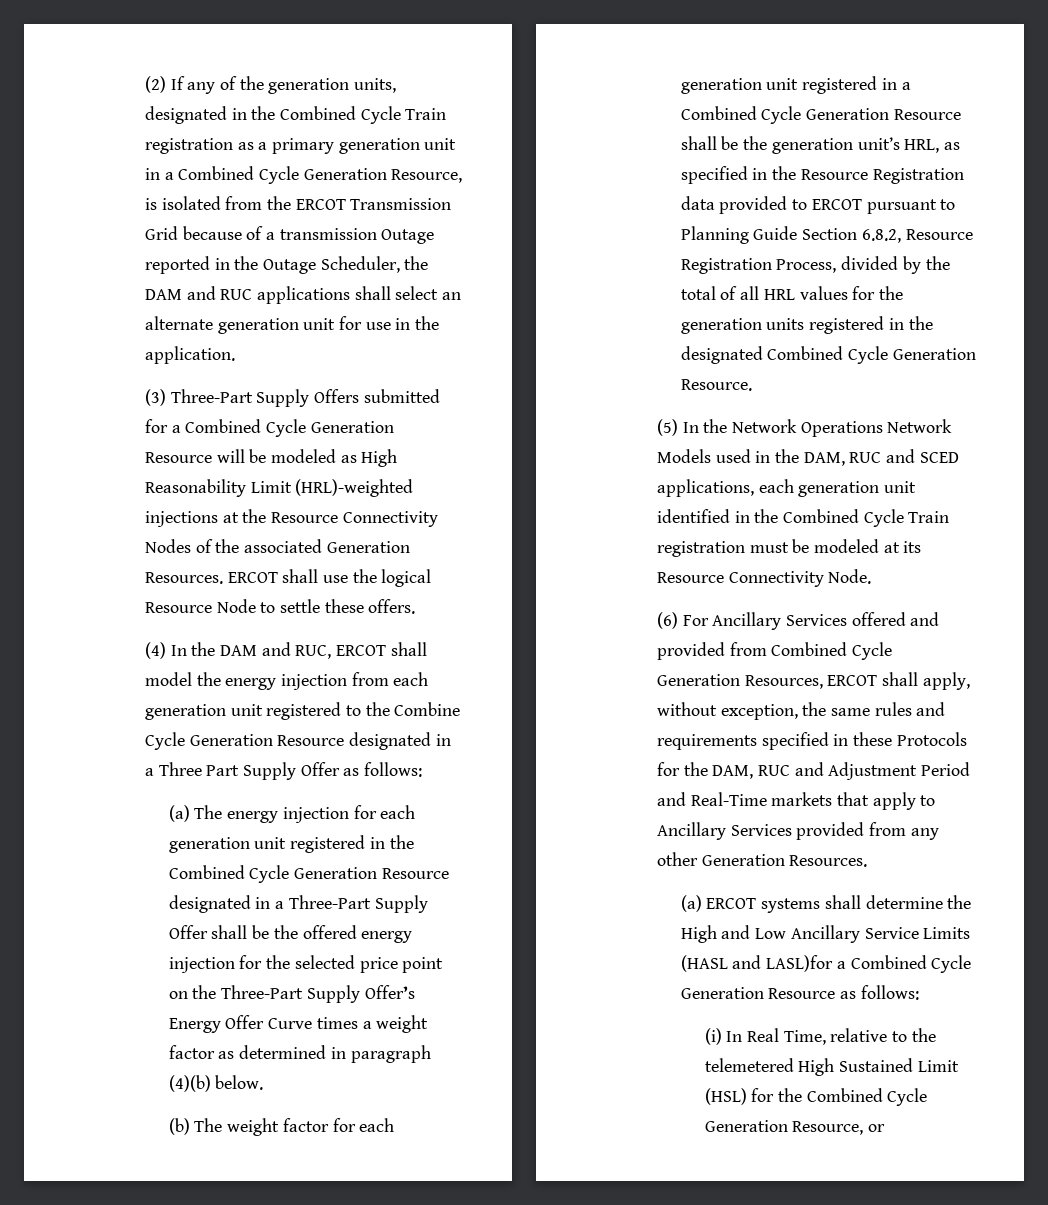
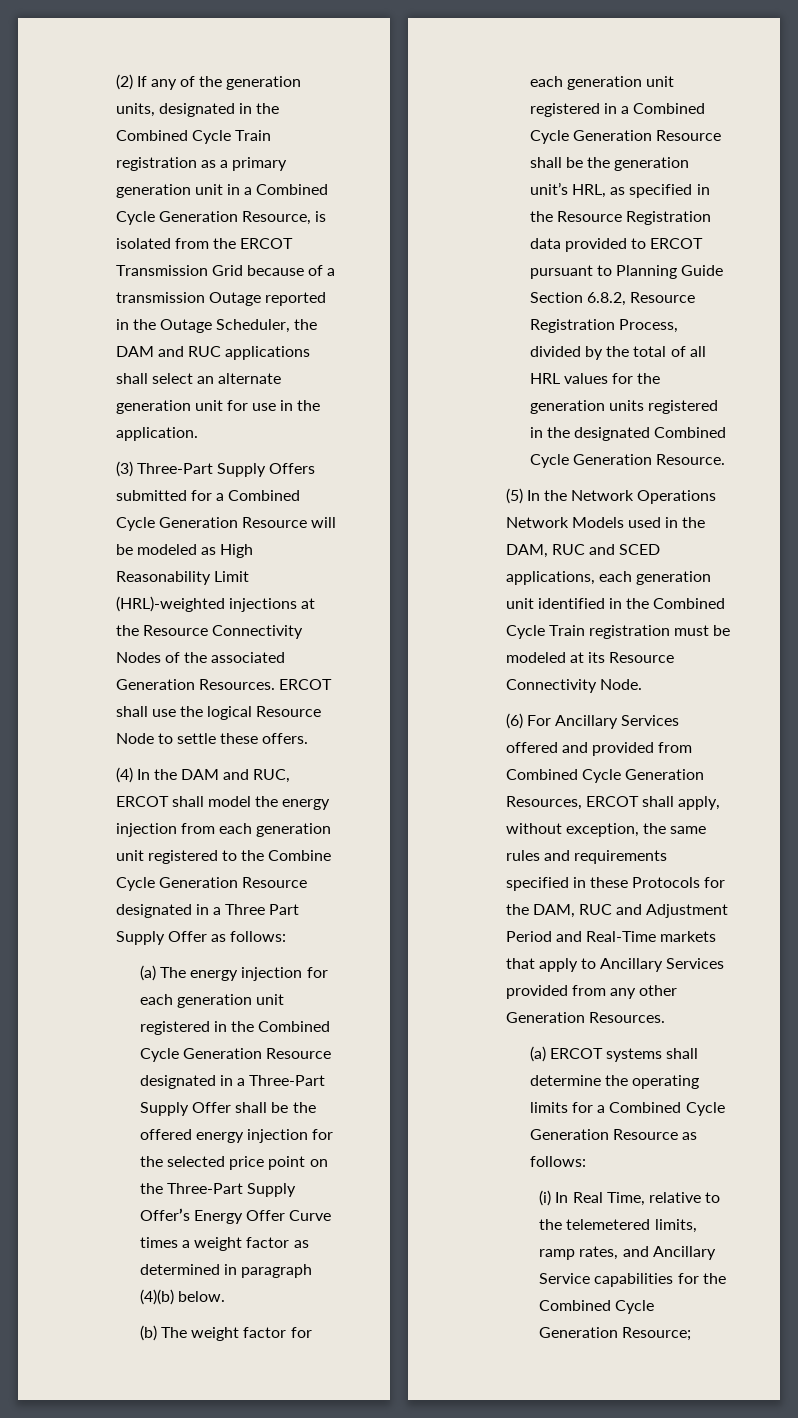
- (a) ERCOT systems shall determine the High and Low Ancillary Service Limits (HASL and LASL)for a Combined Cycle Generation Resource as follows:
+ (a) ERCOT systems shall determine the operating limits for a Combined Cycle Generation Resource as follows:
- (i) In Real Time, relative to the telemetered High Sustained Limit (HSL) for the Combined Cycle Generation Resource, or
+ (i) In Real Time, relative to the telemetered limits, ramp rates, and Ancillary Service capabilities for the Combined Cycle Generation Resource;

